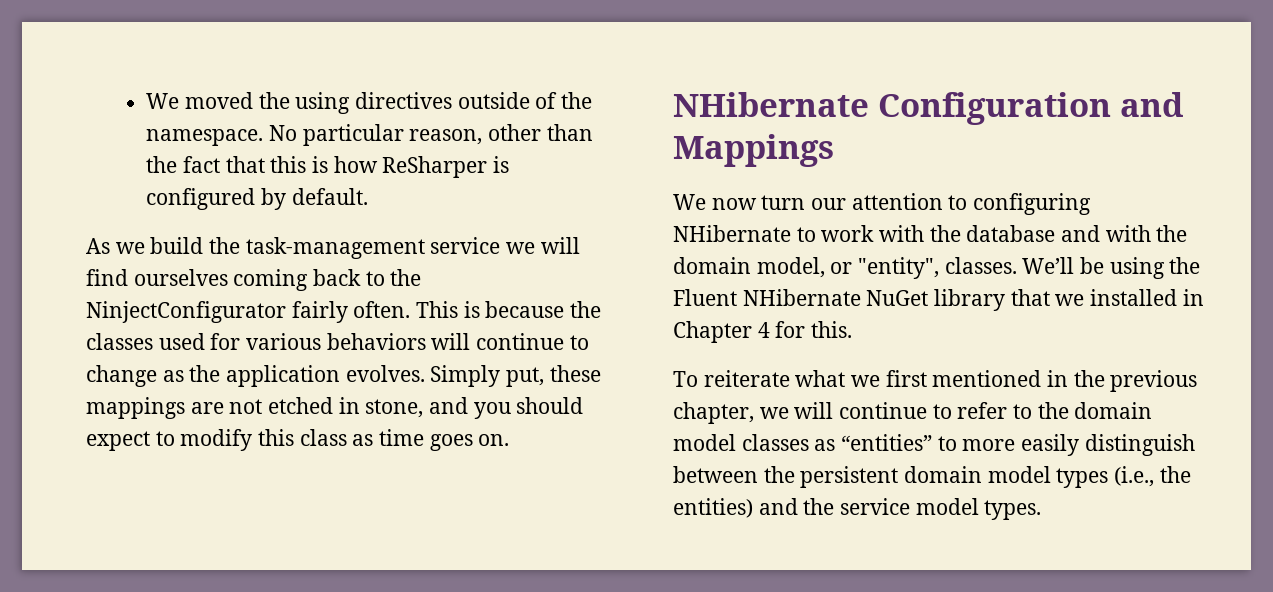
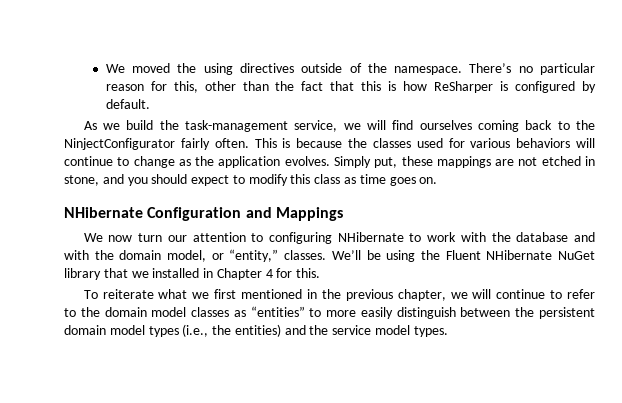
- No particular reason, other than the fact that this is how ReSharper is configured by default.
+ There’s no particular reason for this, other than the fact that this is how ReSharper is configured by default.
- As we build the task-management service we will find ourselves coming back to the NinjectConfigurator fairly often.
+ As we build the task-management service, we will find ourselves coming back to the NinjectConfigurator fairly often.
- We now turn our attention to configuring NHibernate to work with the database and with the domain model, or "entity", classes.
+ We now turn our attention to configuring NHibernate to work with the database and with the domain model, or “entity,” classes.

